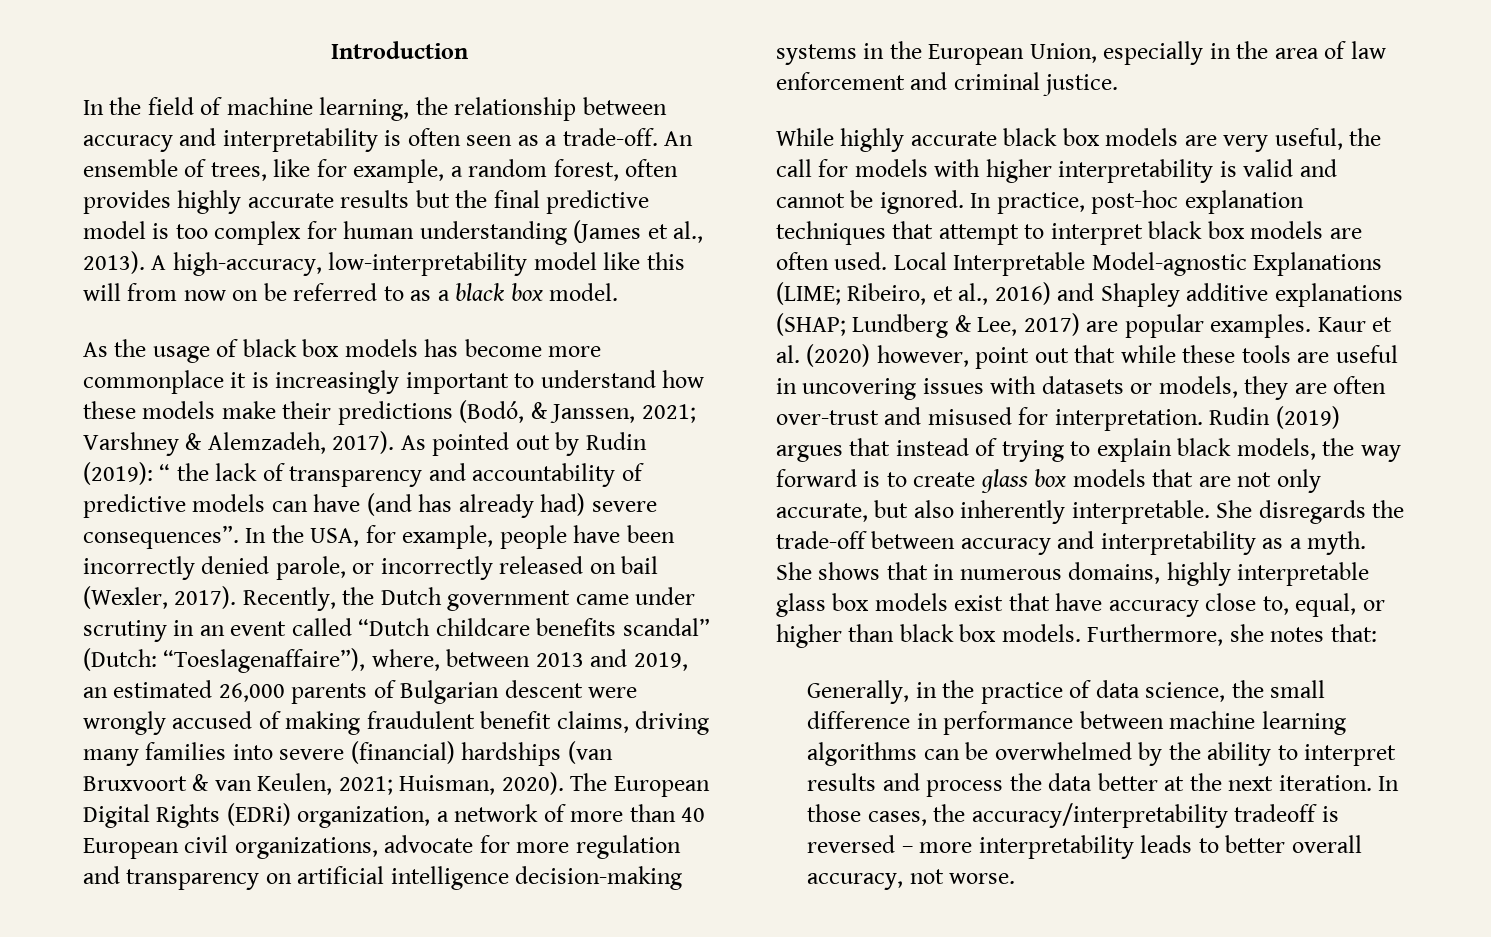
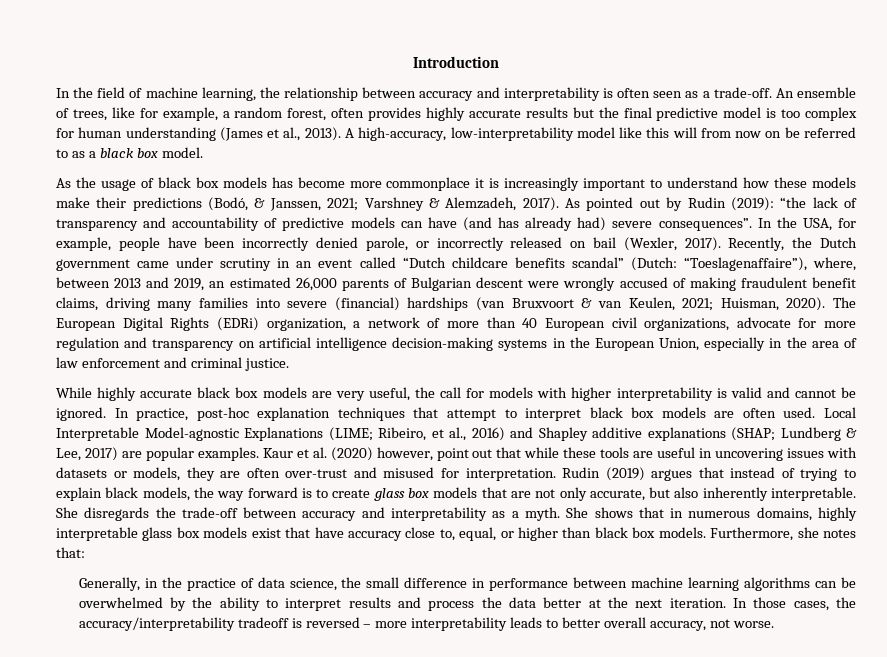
- As pointed out by Rudin (2019): “ the lack of transparency and accountability of predictive models can have (and has already had) severe consequences”.
+ As pointed out by Rudin (2019): “the lack of transparency and accountability of predictive models can have (and has already had) severe consequences”.

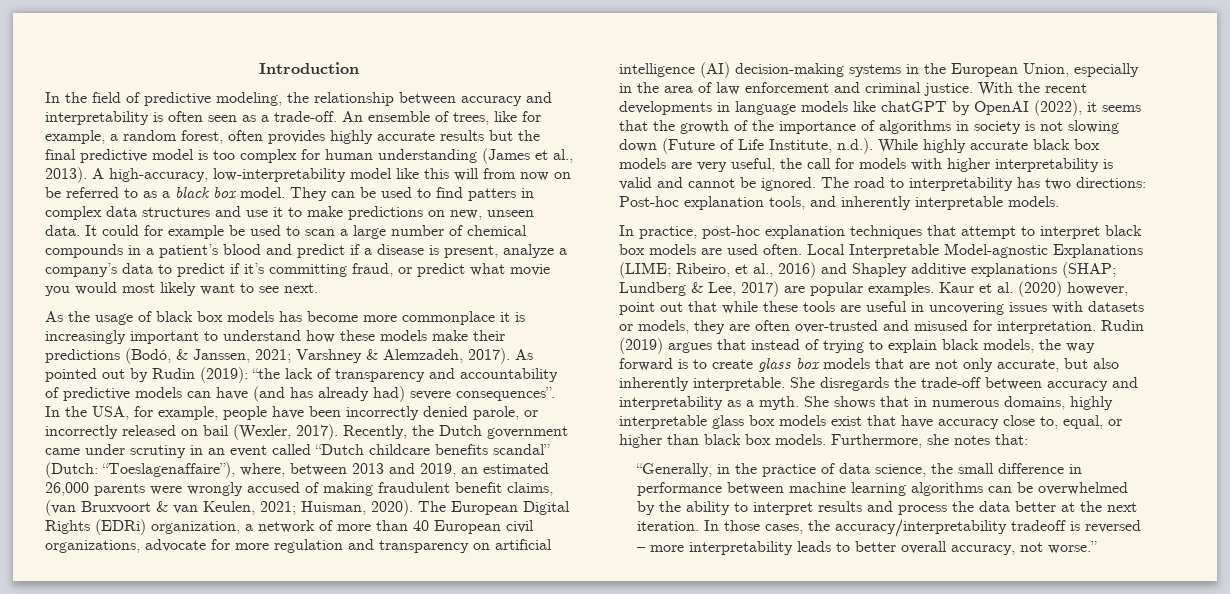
- In the field of machine learning, the relationship between accuracy and interpretability is often seen as a trade-off.
+ In the field of predictive modeling, the relationship between accuracy and interpretability is often seen as a trade-off.
+ They can be used to find patters in complex data structures and use it to make predictions on new, unseen data. It could for example be used to scan a large number of chemical compounds in a patient’s blood and predict if a disease is present, analyze a company’s data to predict if it’s committing fraud, or predict what movie you would most likely want to see next.
- Recently, the Dutch government came under scrutiny in an event called “Dutch childcare benefits scandal” (Dutch: “Toeslagenaffaire”), where, between 2013 and 2019, an estimated 26,000 parents of Bulgarian descent were wrongly accused of making fraudulent benefit claims, driving many families into severe (financial) hardships (van Bruxvoort & van Keulen, 2021; Huisman, 2020).
+ Recently, the Dutch government came under scrutiny in an event called “Dutch childcare benefits scandal” (Dutch: “Toeslagenaffaire”), where, between 2013 and 2019, an estimated 26,000 parents were wrongly accused of making fraudulent benefit claims, (van Bruxvoort & van Keulen, 2021; Huisman, 2020).
- The European Digital Rights (EDRi) organization, a network of more than 40 European civil organizations, advocate for more regulation and transparency on artificial intelligence decision-making systems in the European Union, especially in the area of law enforcement and criminal justice.
- While highly accurate black box models are very useful, the call for models with higher interpretability is valid and cannot be ignored. In practice, post-hoc explanation techniques that attempt to interpret black box models are often used.
+ The European Digital Rights (EDRi) organization, a network of more than 40 European civil organizations, advocate for more regulation and transparency on artificial intelligence (AI) decision-making systems in the European Union, especially in the area of law enforcement and criminal justice. With the recent developments in language models like chatGPT by OpenAI (2022), it seems that the growth of the importance of algorithms in society is not slowing down (Future of Life Institute, n.d.). While highly accurate black box models are very useful, the call for models with higher interpretability is valid and cannot be ignored. The road to interpretability has two directions: Post-hoc explanation tools, and inherently interpretable models.
+ In practice, post-hoc explanation techniques that attempt to interpret black box models are used often.
- Kaur et al. (2020) however, point out that while these tools are useful in uncovering issues with datasets or models, they are often over-trust and misused for interpretation.
+ Kaur et al. (2020) however, point out that while these tools are useful in uncovering issues with datasets or models, they are often over-trusted and misused for interpretation.
- Generally, in the practice of data science, the small difference in performance between machine learning algorithms can be overwhelmed by the ability to interpret results and process the data better at the next iteration.
+ “Generally, in the practice of data science, the small difference in performance between machine learning algorithms can be overwhelmed by the ability to interpret results and process the data better at the next iteration.
- In those cases, the accuracy/interpretability tradeoff is reversed – more interpretability leads to better overall accuracy, not worse.
+ In those cases, the accuracy/interpretability tradeoff is reversed – more interpretability leads to better overall accuracy, not worse.”

